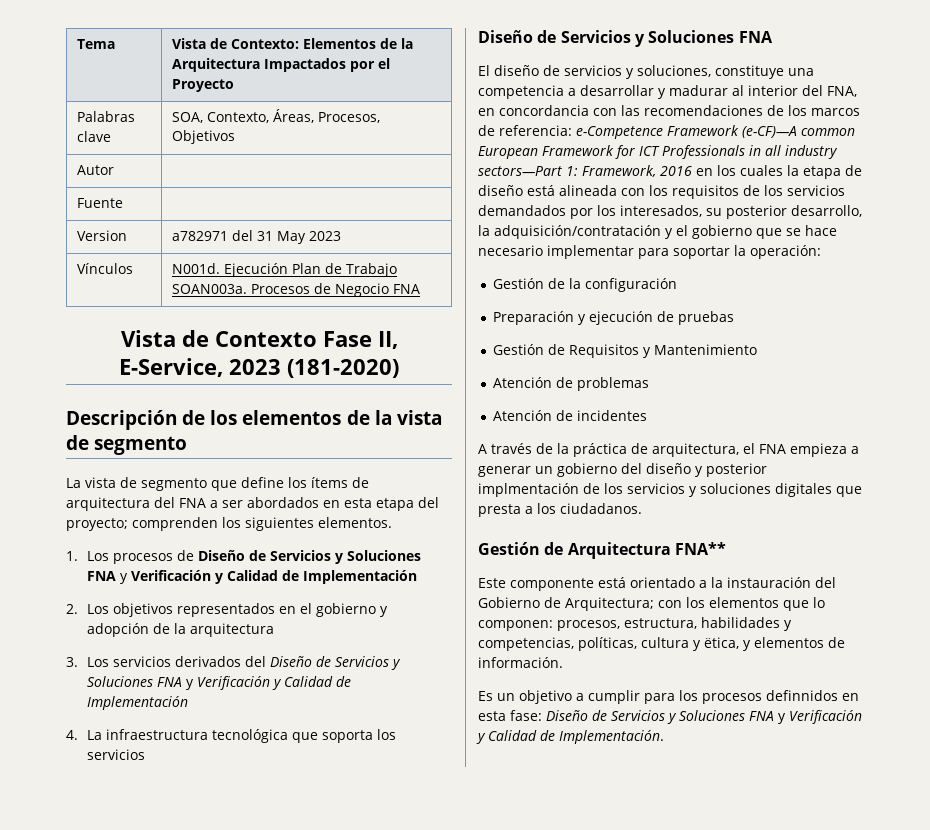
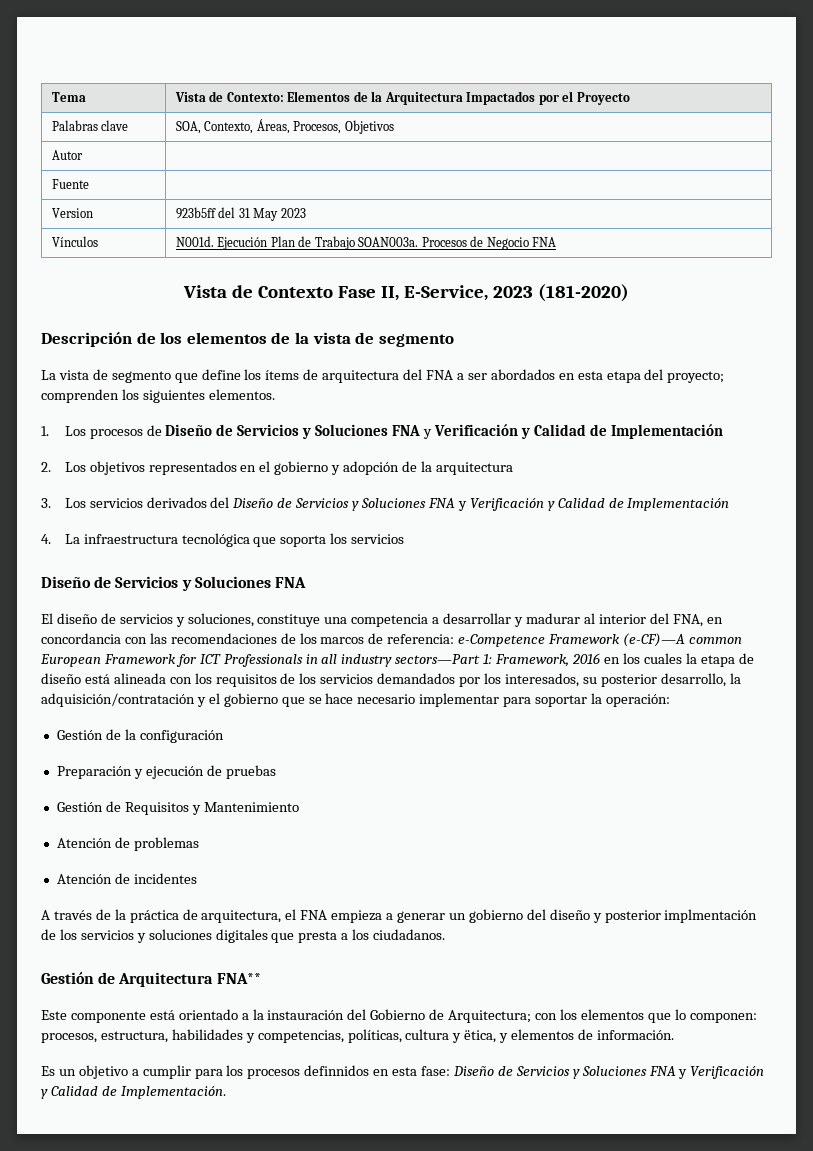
- Version | a782971 del 31 May 2023
+ Version | 923b5ff del 31 May 2023

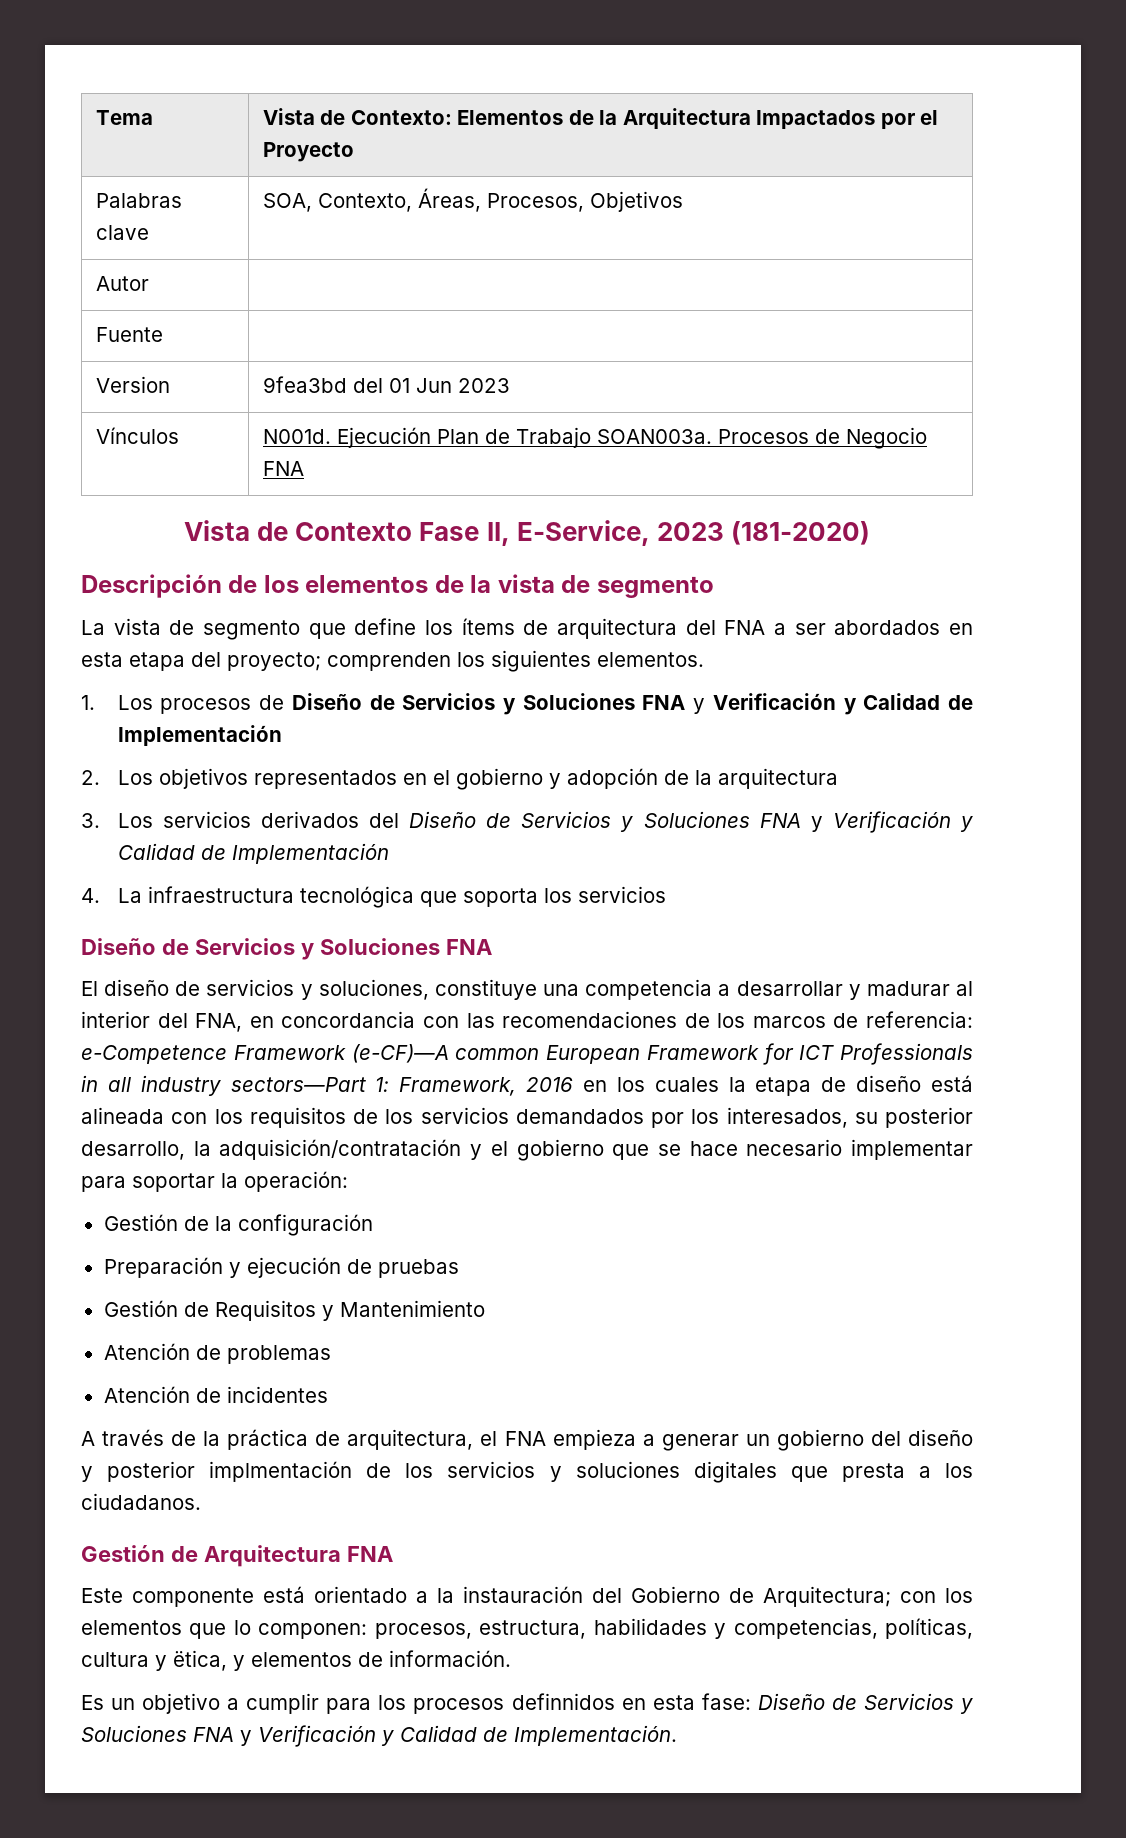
- Version | 923b5ff del 31 May 2023
+ Version | 9fea3bd del 01 Jun 2023
- Gestión de Arquitectura FNA**
+ Gestión de Arquitectura FNA

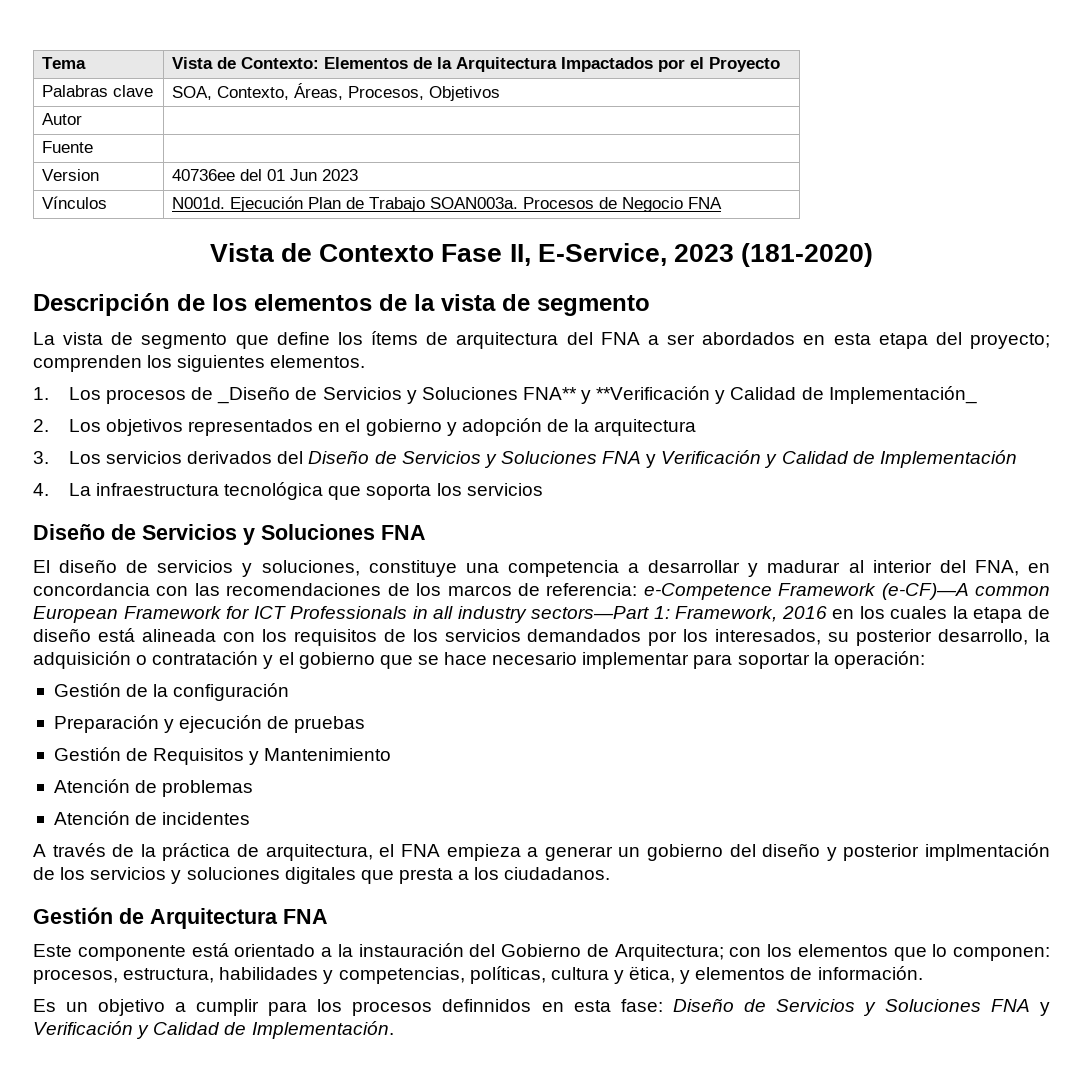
- Version | 9fea3bd del 01 Jun 2023
+ Version | 40736ee del 01 Jun 2023
- 1. Los procesos de Diseño de Servicios y Soluciones FNA y Verificación y Calidad de Implementación
+ 1. Los procesos de _Diseño de Servicios y Soluciones FNA** y **Verificación y Calidad de Implementación_
- Framework, 2016 en los cuales la etapa de diseño está alineada con los requisitos de los servicios demandados por los interesados, su posterior desarrollo, la adquisición/contratación y el gobierno que se hace necesario implementar para soportar la operación:
+ Framework, 2016 en los cuales la etapa de diseño está alineada con los requisitos de los servicios demandados por los interesados, su posterior desarrollo, la adquisición o contratación y el gobierno que se hace necesario implementar para soportar la operación:

